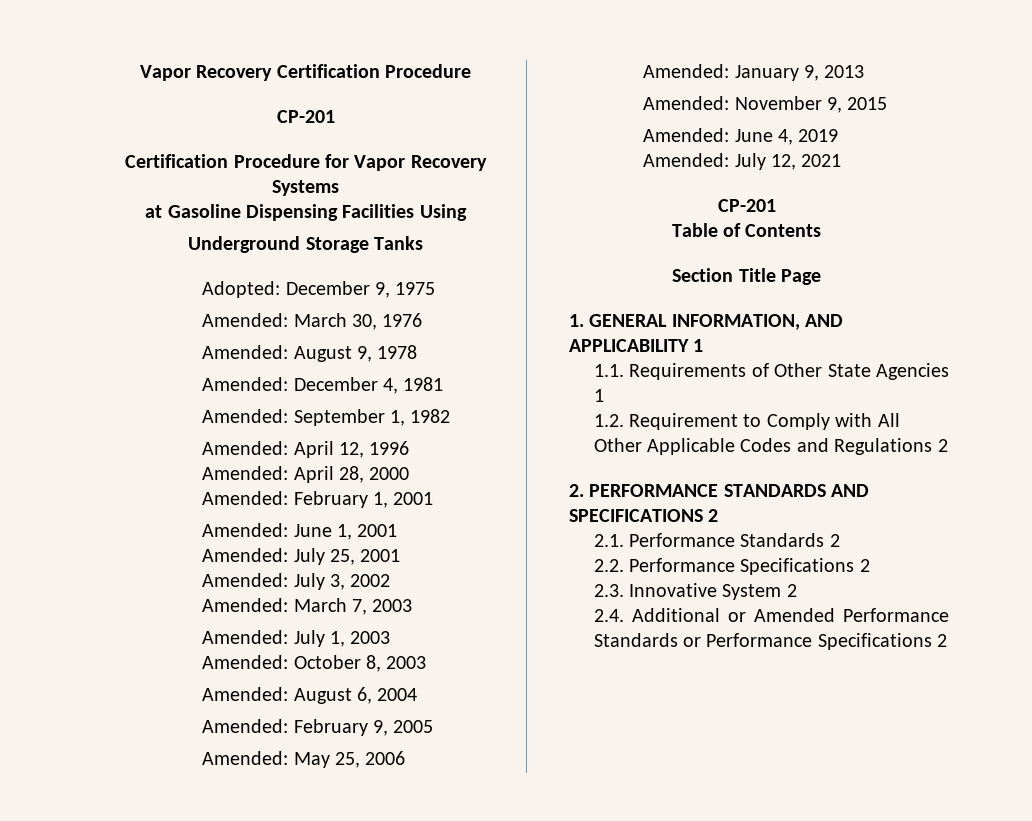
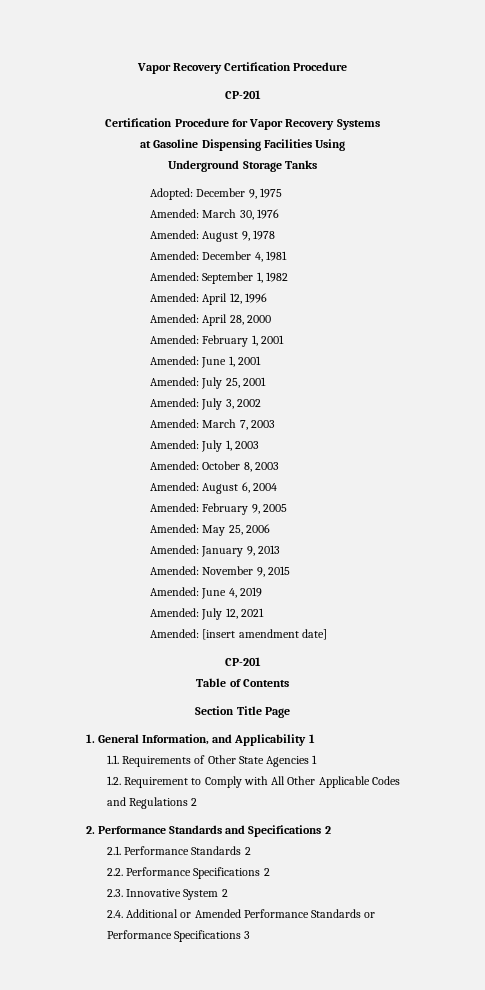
+ Amended: [insert amendment date]
- 1. GENERAL INFORMATION, AND APPLICABILITY 1
+ 1. General Information, and Applicability 1
- 2. PERFORMANCE STANDARDS AND SPECIFICATIONS 2
+ 2. Performance Standards and Specifications 2
- 2.4. Additional or Amended Performance Standards or Performance Specifications 2
+ 2.4. Additional or Amended Performance Standards or Performance Specifications 3

